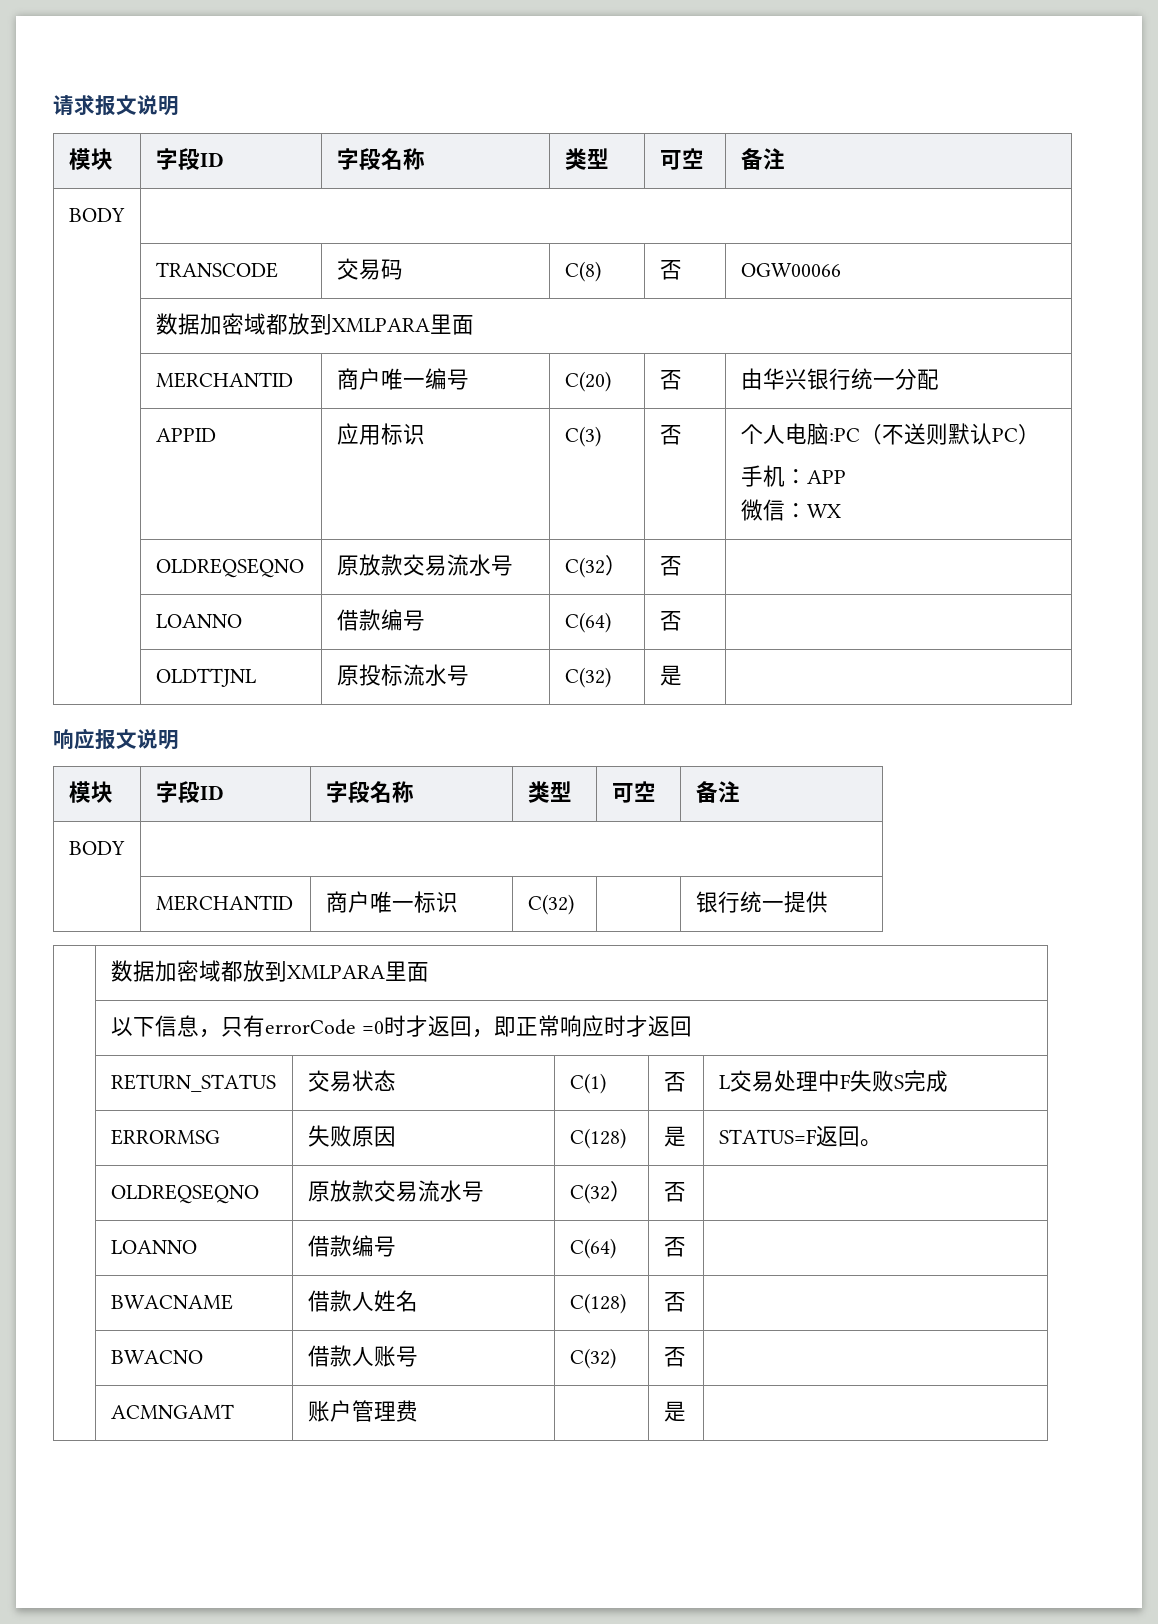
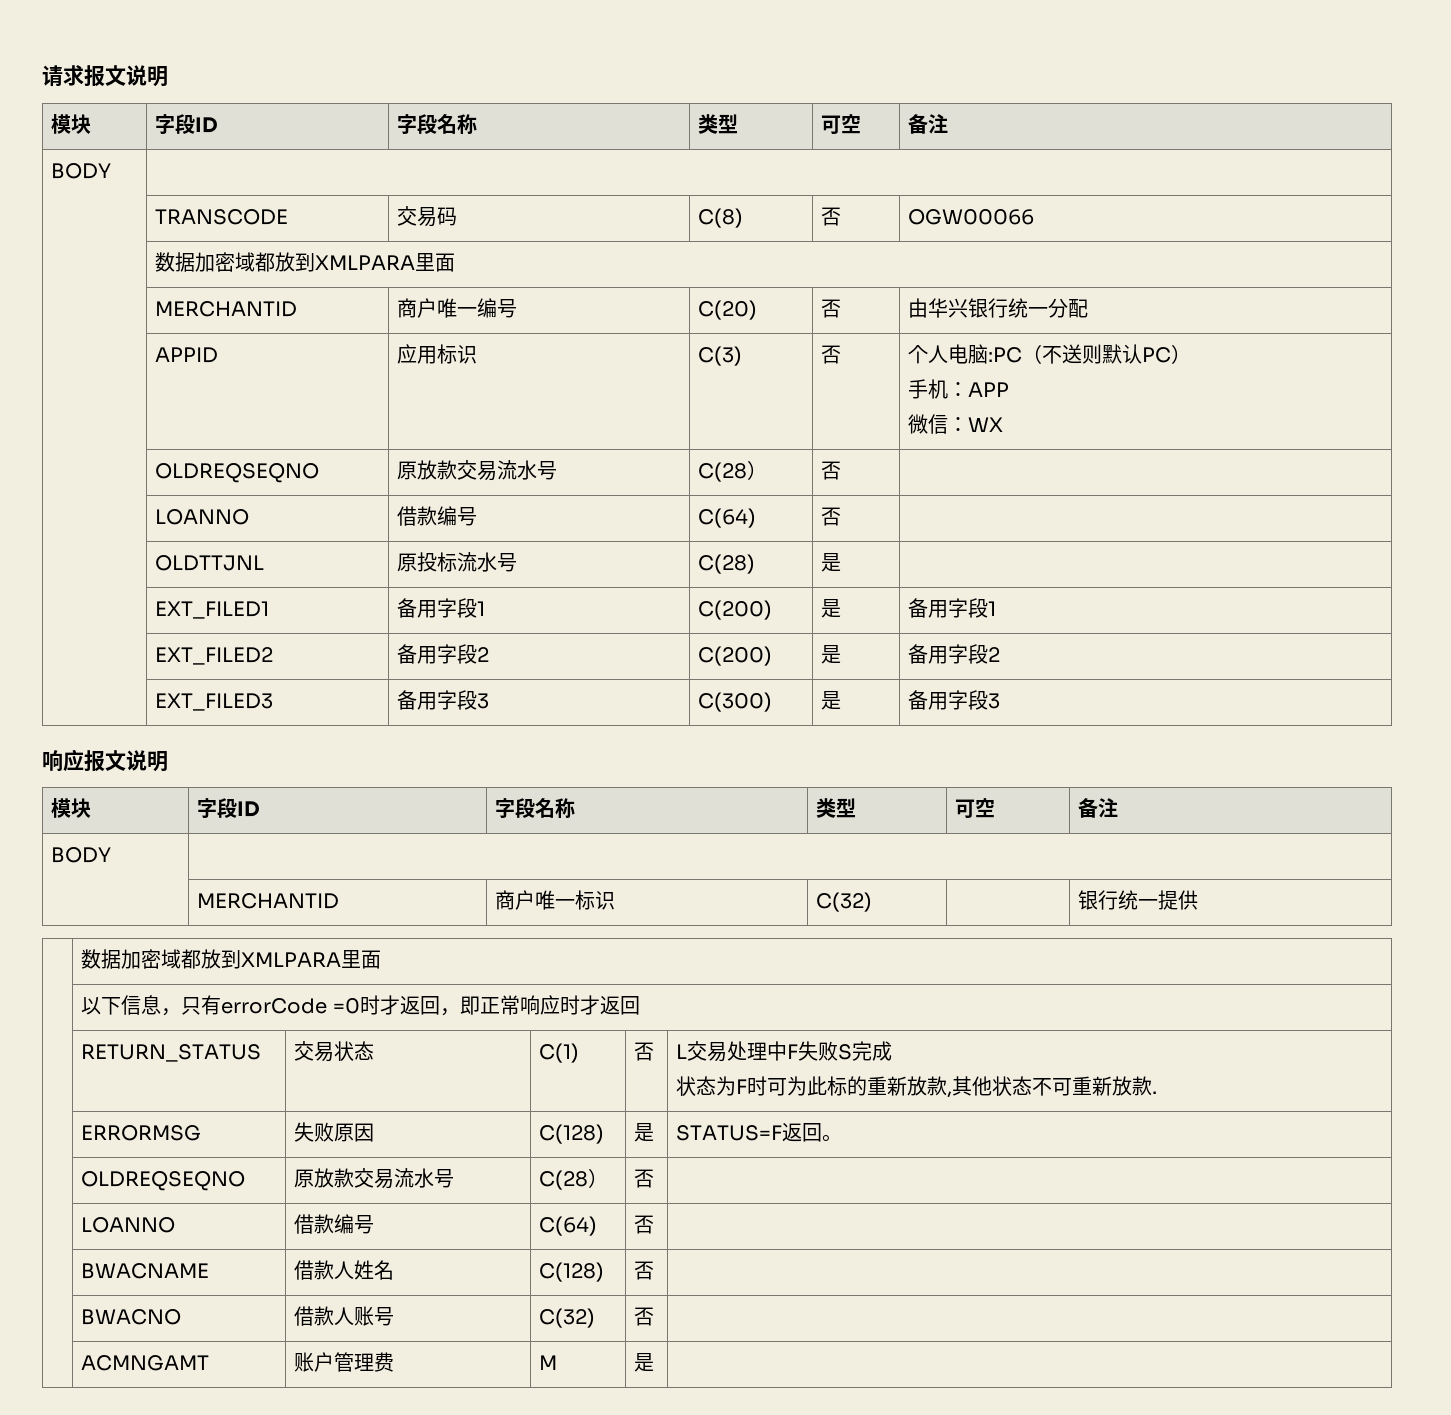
  | APPID | 应用标识 | C(3) | 否 | 个人电脑:PC（不送则默认PC）
  手机：APP
  微信：WX
- | OLDREQSEQNO | 原放款交易流水号 | C(32） | 否 |
+ | OLDREQSEQNO | 原放款交易流水号 | C(28） | 否 |
- | OLDTTJNL | 原投标流水号 | C(32) | 是 |
+ | OLDTTJNL | 原投标流水号 | C(28) | 是 |
+ | EXT_FILED1 | 备用字段1 | C(200) | 是 | 备用字段1
+ | EXT_FILED2 | 备用字段2 | C(200) | 是 | 备用字段2
+ | EXT_FILED3 | 备用字段3 | C(300) | 是 | 备用字段3
  | RETURN_STATUS | 交易状态 | C(1) | 否 | L交易处理中F失败S完成
+ 状态为F时可为此标的重新放款,其他状态不可重新放款.
  | ERRORMSG | 失败原因 | C(128) | 是 | STATUS=F返回。
- | OLDREQSEQNO | 原放款交易流水号 | C(32） | 否 |
+ | OLDREQSEQNO | 原放款交易流水号 | C(28） | 否 |
- | ACMNGAMT | 账户管理费 | | 是 |
+ | ACMNGAMT | 账户管理费 | M | 是 |

